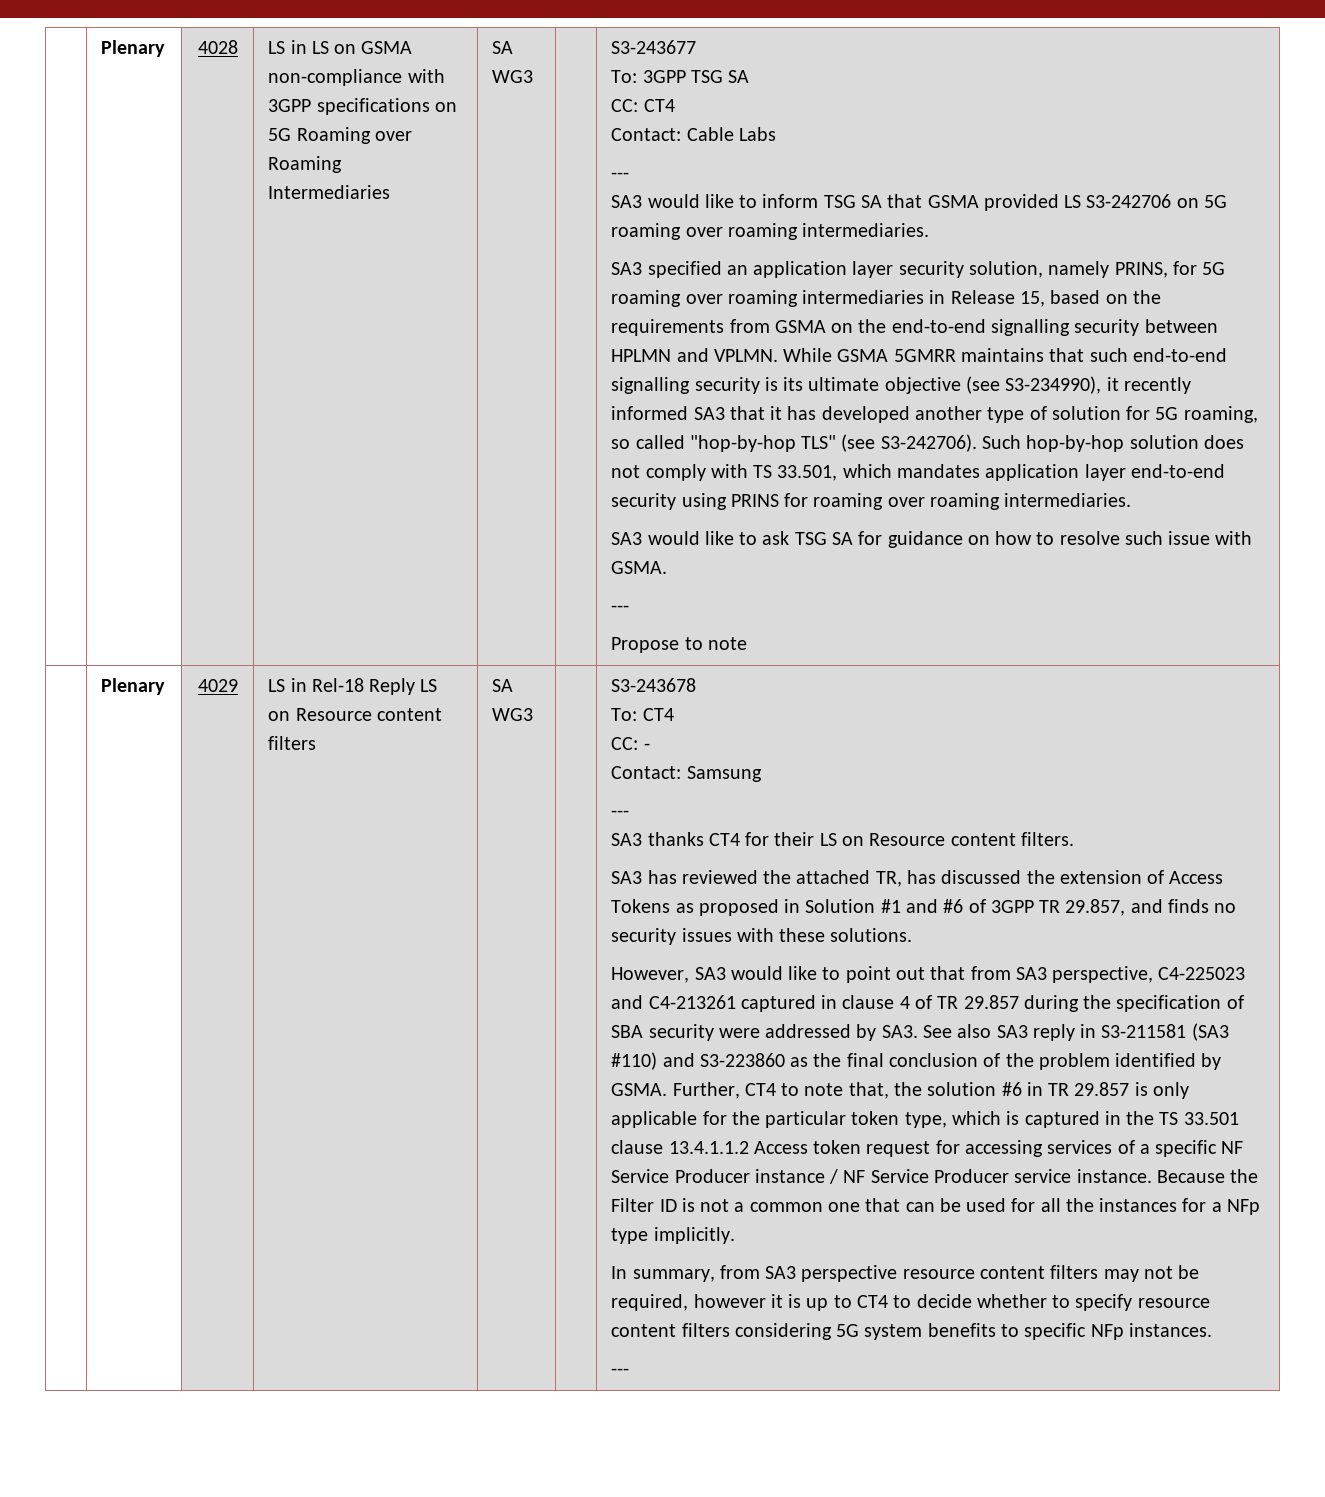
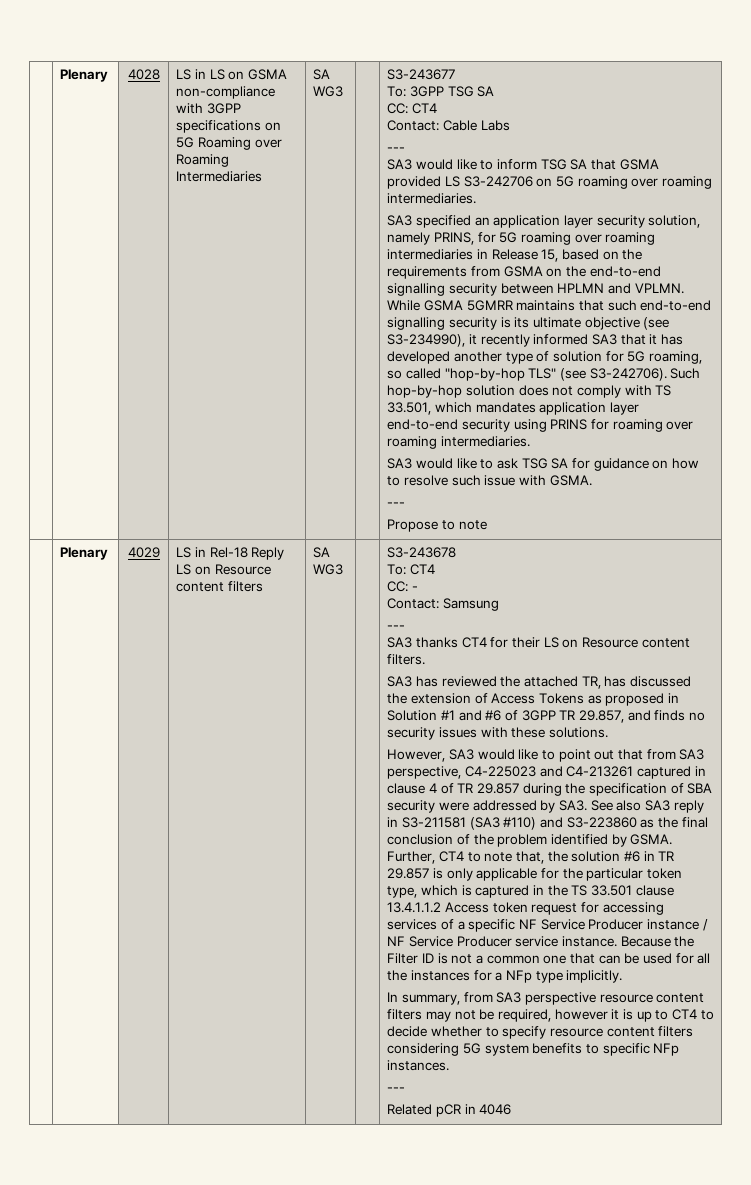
+ Related pCR in 4046

